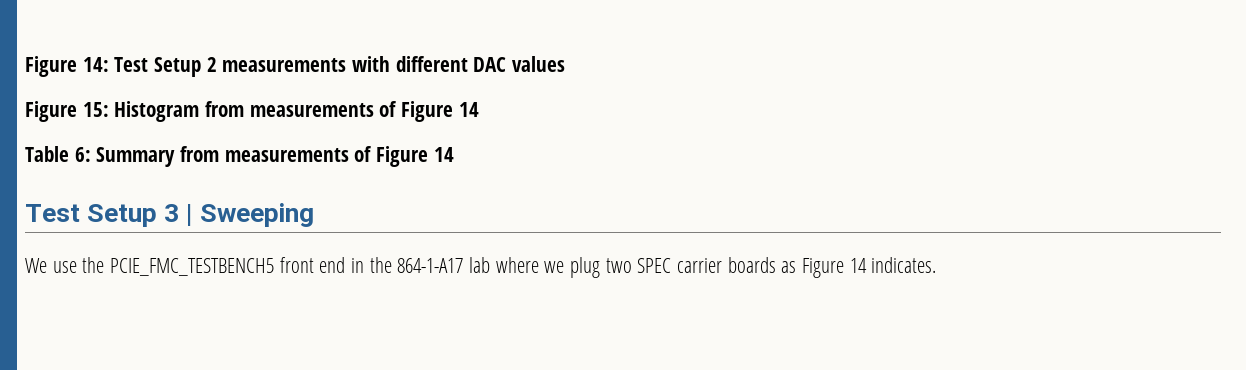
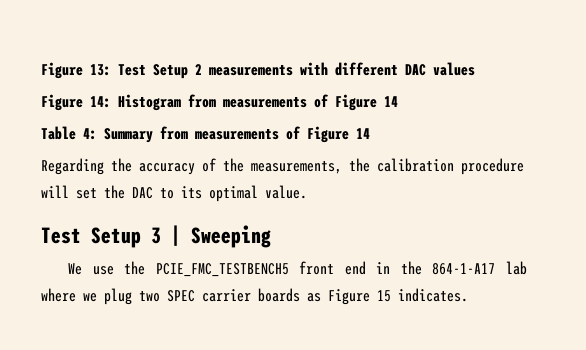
- Figure 14: Test Setup 2 measurements with different DAC values
+ Figure 13: Test Setup 2 measurements with different DAC values
- Figure 15: Histogram from measurements of Figure 14
+ Figure 14: Histogram from measurements of Figure 14
- Table 6: Summary from measurements of Figure 14
+ Table 4: Summary from measurements of Figure 14
+ Regarding the accuracy of the measurements, the calibration procedure will set the DAC to its optimal value.
- We use the PCIE_FMC_TESTBENCH5 front end in the 864-1-A17 lab where we plug two SPEC carrier boards as Figure 14 indicates.
+ We use the PCIE_FMC_TESTBENCH5 front end in the 864-1-A17 lab where we plug two SPEC carrier boards as Figure 15 indicates.

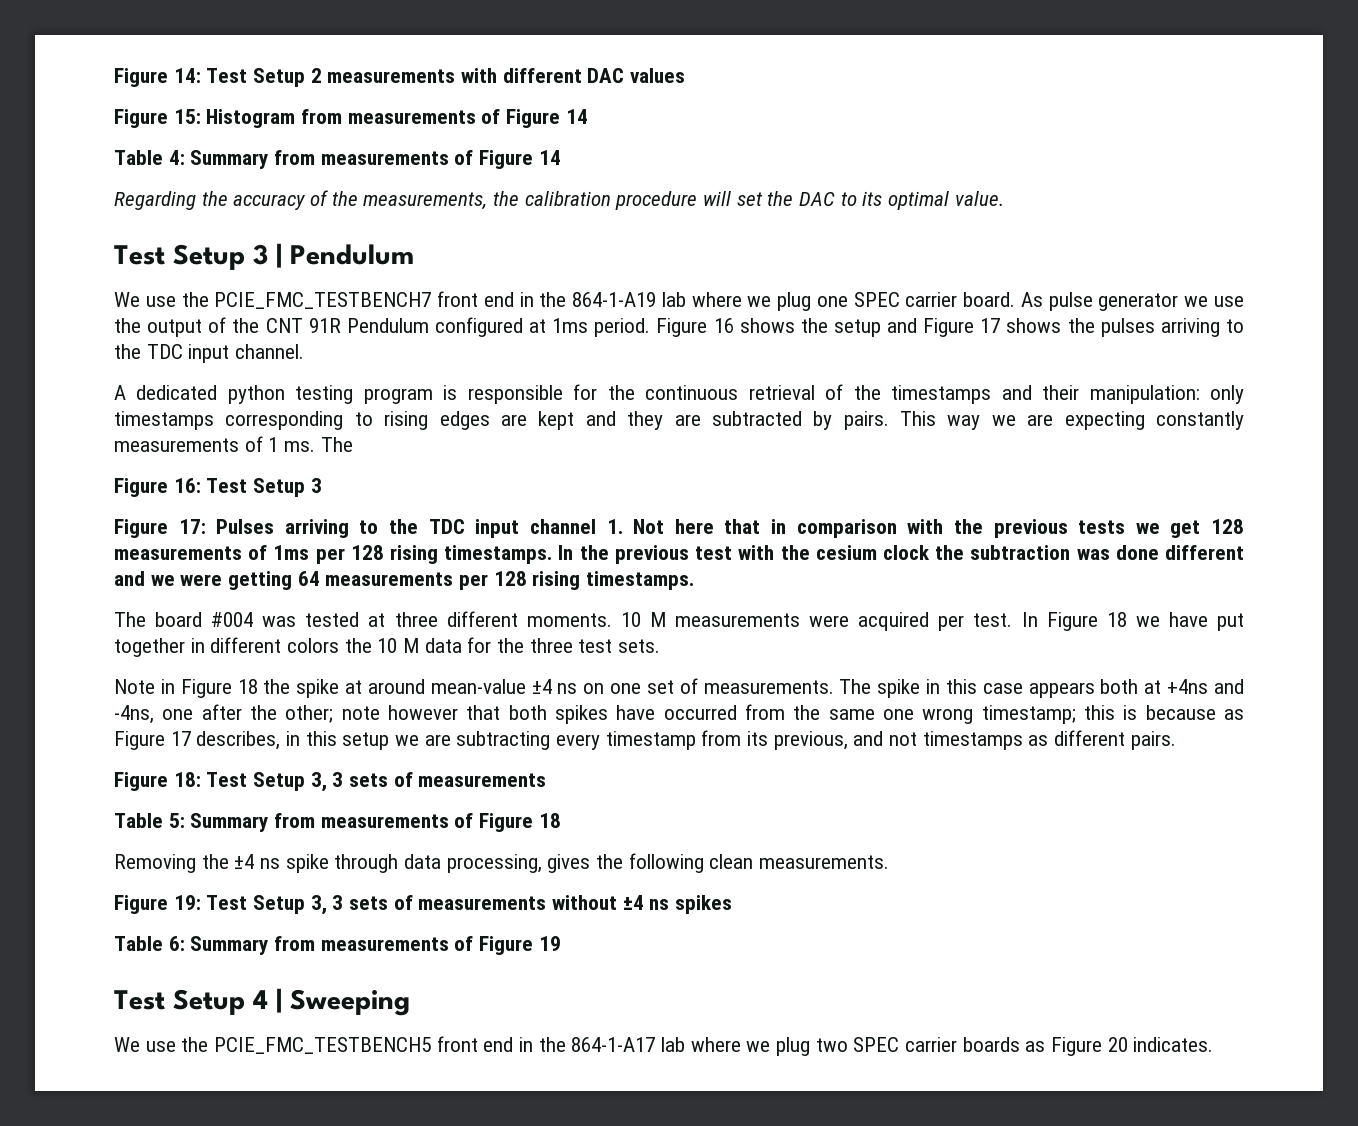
- Figure 13: Test Setup 2 measurements with different DAC values
+ Figure 14: Test Setup 2 measurements with different DAC values
- Figure 14: Histogram from measurements of Figure 14
+ Figure 15: Histogram from measurements of Figure 14
- Test Setup 3 | Sweeping
+ Test Setup 3 | Pendulum
+ We use the PCIE_FMC_TESTBENCH7 front end in the 864-1-A19 lab where we plug one SPEC carrier board. As pulse generator we use the output of the CNT 91R Pendulum configured at 1ms period. Figure 16 shows the setup and Figure 17 shows the pulses arriving to the TDC input channel.
+ A dedicated python testing program is responsible for the continuous retrieval of the timestamps and their manipulation: only timestamps corresponding to rising edges are kept and they are subtracted by pairs. This way we are expecting constantly measurements of 1 ms. The
+ Figure 16: Test Setup 3
+ Figure 17: Pulses arriving to the TDC input channel 1. Not here that in comparison with the previous tests we get 128 measurements of 1ms per 128 rising timestamps. In the previous test with the cesium clock the subtraction was done different and we were getting 64 measurements per 128 rising timestamps.
+ The board #004 was tested at three different moments. 10 M measurements were acquired per test. In Figure 18 we have put together in different colors the 10 M data for the three test sets.
+ Note in Figure 18 the spike at around mean-value ±4 ns on one set of measurements. The spike in this case appears both at +4ns and -4ns, one after the other; note however that both spikes have occurred from the same one wrong timestamp; this is because as Figure 17 describes, in this setup we are subtracting every timestamp from its previous, and not timestamps as different pairs.
+ Figure 18: Test Setup 3, 3 sets of measurements
+ Table 5: Summary from measurements of Figure 18
+ Removing the ±4 ns spike through data processing, gives the following clean measurements.
+ Figure 19: Test Setup 3, 3 sets of measurements without ±4 ns spikes
+ Table 6: Summary from measurements of Figure 19
+ Test Setup 4 | Sweeping
- We use the PCIE_FMC_TESTBENCH5 front end in the 864-1-A17 lab where we plug two SPEC carrier boards as Figure 15 indicates.
+ We use the PCIE_FMC_TESTBENCH5 front end in the 864-1-A17 lab where we plug two SPEC carrier boards as Figure 20 indicates.

